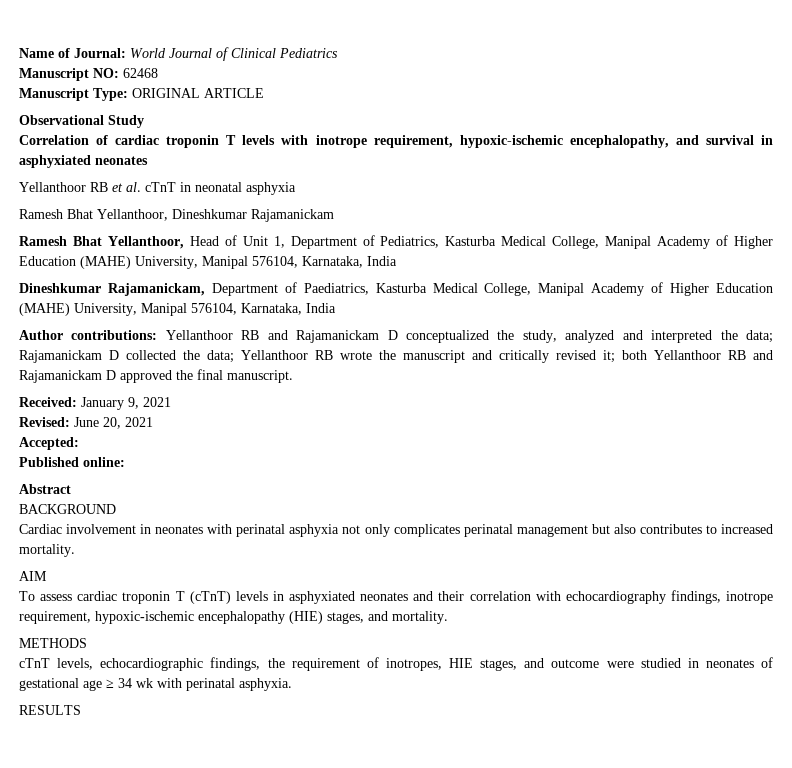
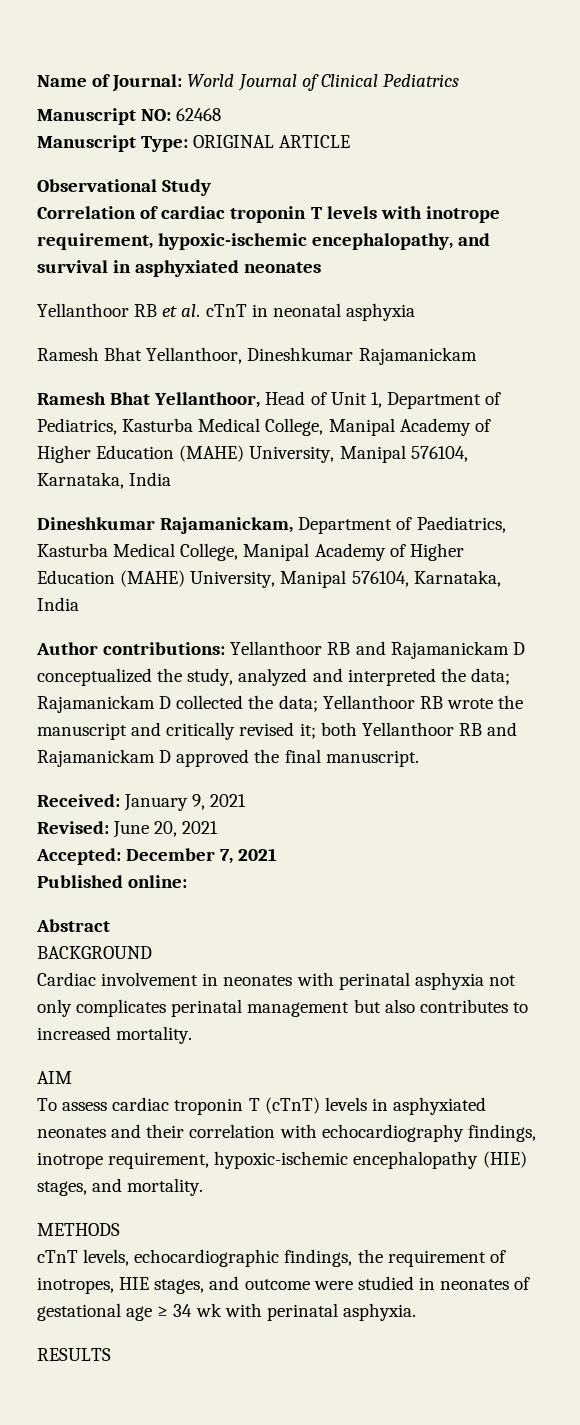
- Accepted:
+ Accepted: December 7, 2021

